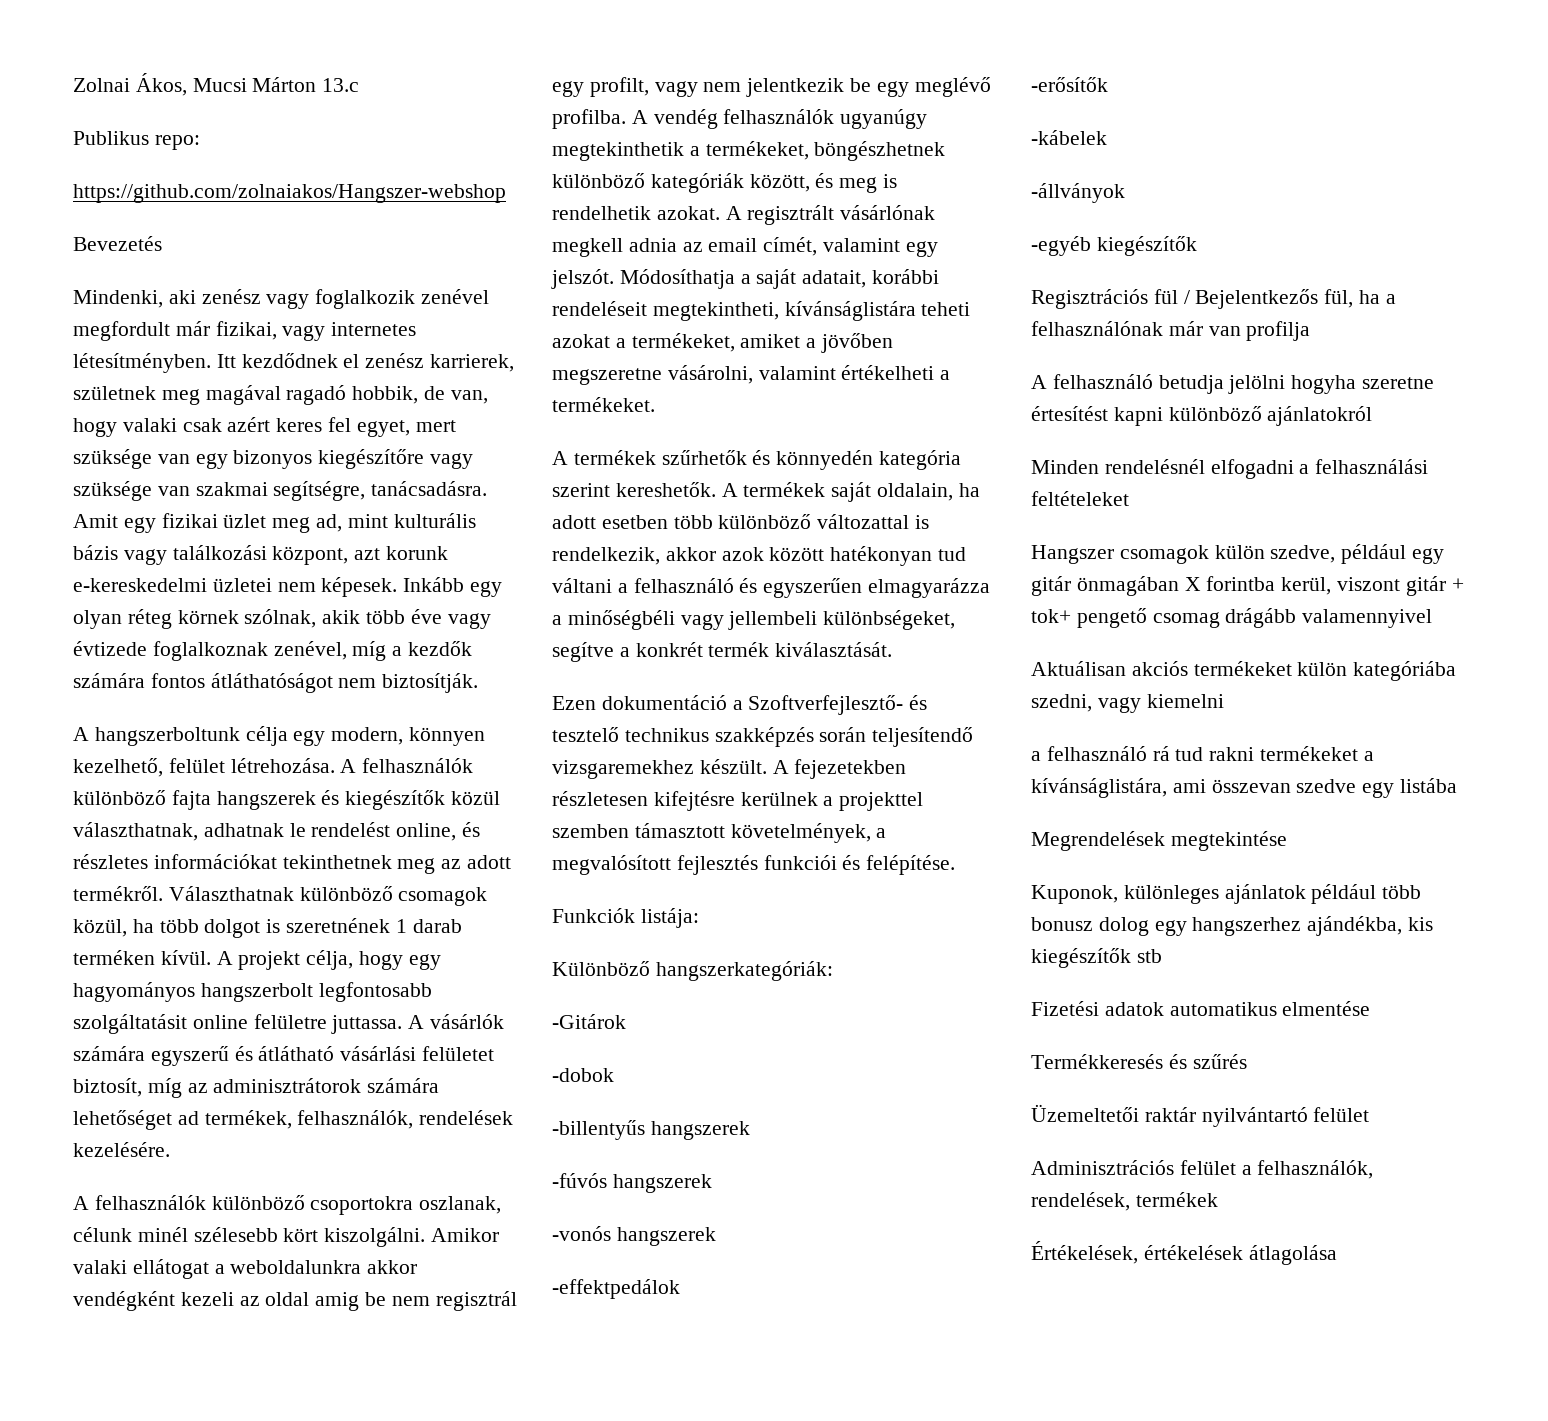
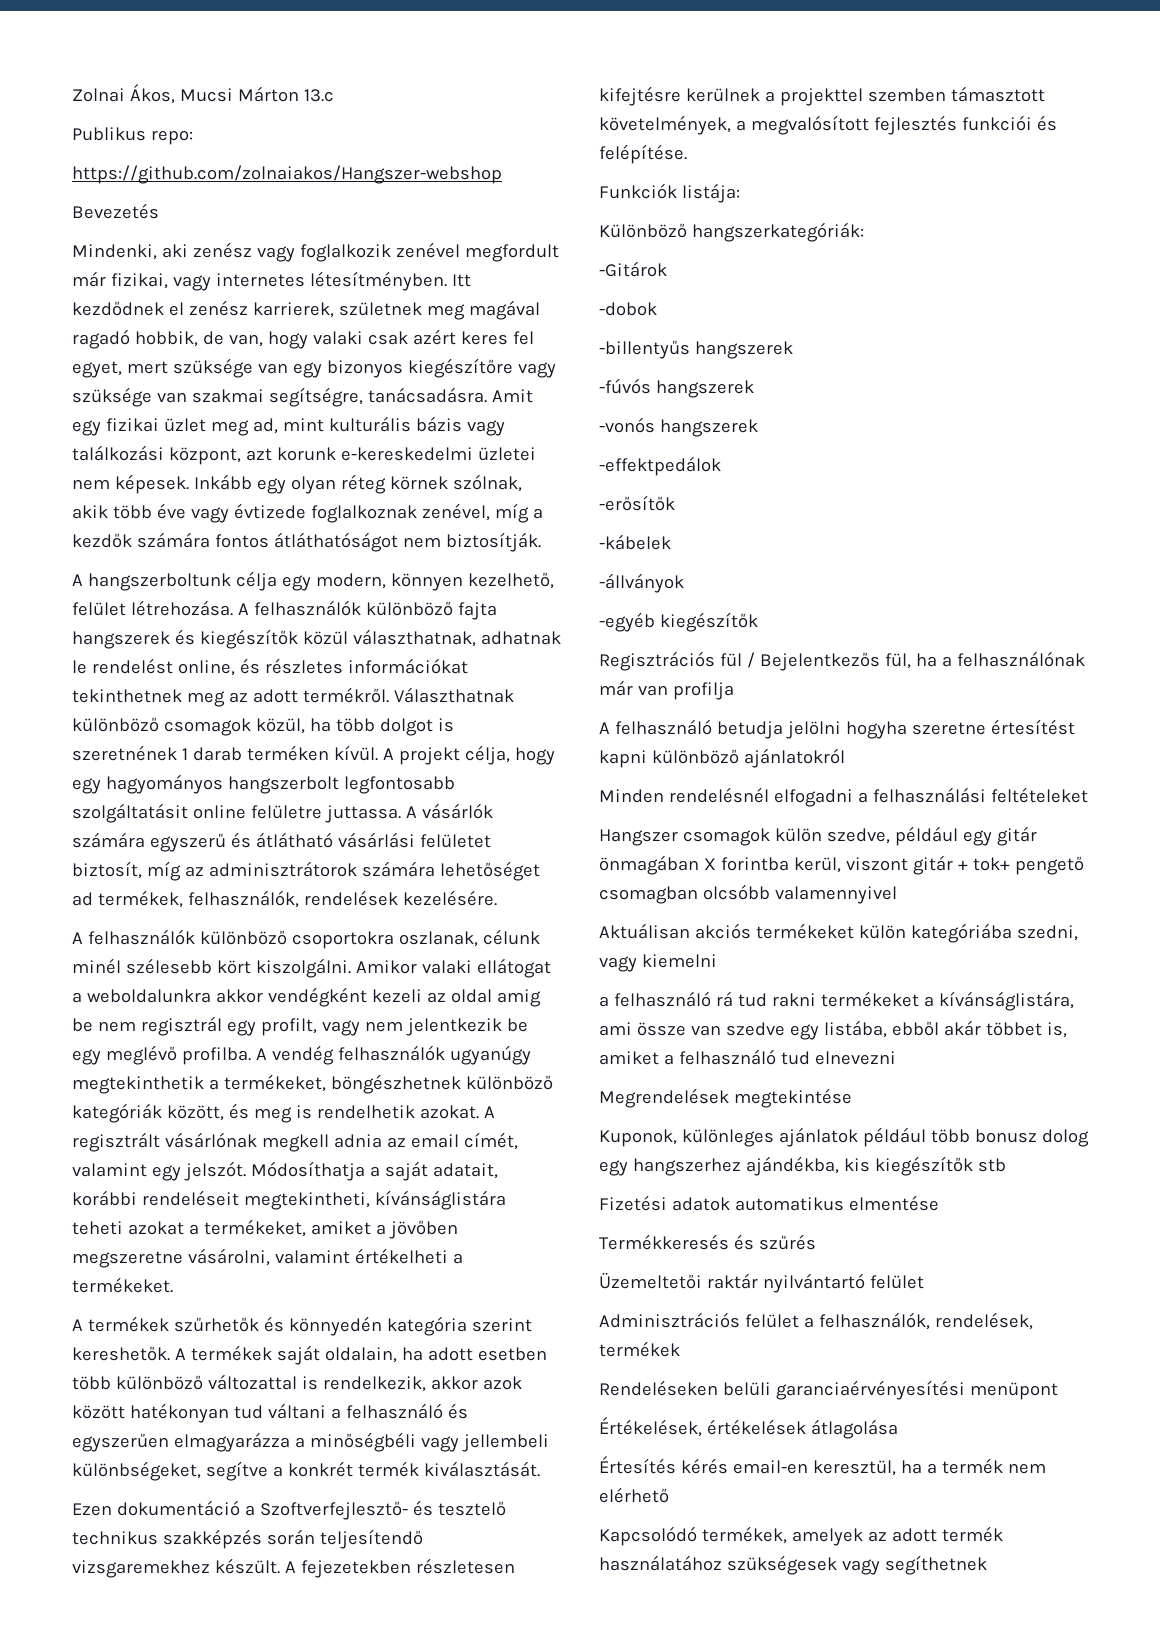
- Hangszer csomagok külön szedve, például egy gitár önmagában X forintba kerül, viszont gitár + tok+ pengető csomag drágább valamennyivel
+ Hangszer csomagok külön szedve, például egy gitár önmagában X forintba kerül, viszont gitár + tok+ pengető csomagban olcsóbb valamennyivel
- a felhasználó rá tud rakni termékeket a kívánságlistára, ami összevan szedve egy listába
+ a felhasználó rá tud rakni termékeket a kívánságlistára, ami össze van szedve egy listába, ebből akár többet is, amiket a felhasználó tud elnevezni
+ Rendeléseken belüli garanciaérvényesítési menüpont
+ Értesítés kérés email-en keresztül, ha a termék nem elérhető
+ Kapcsolódó termékek, amelyek az adott termék használatához szükségesek vagy segíthetnek

